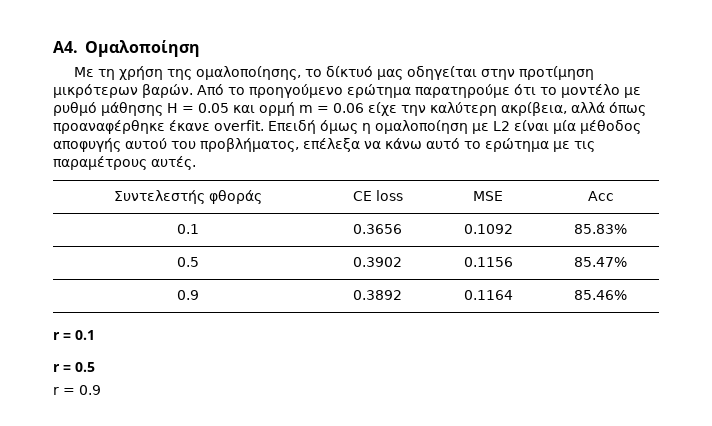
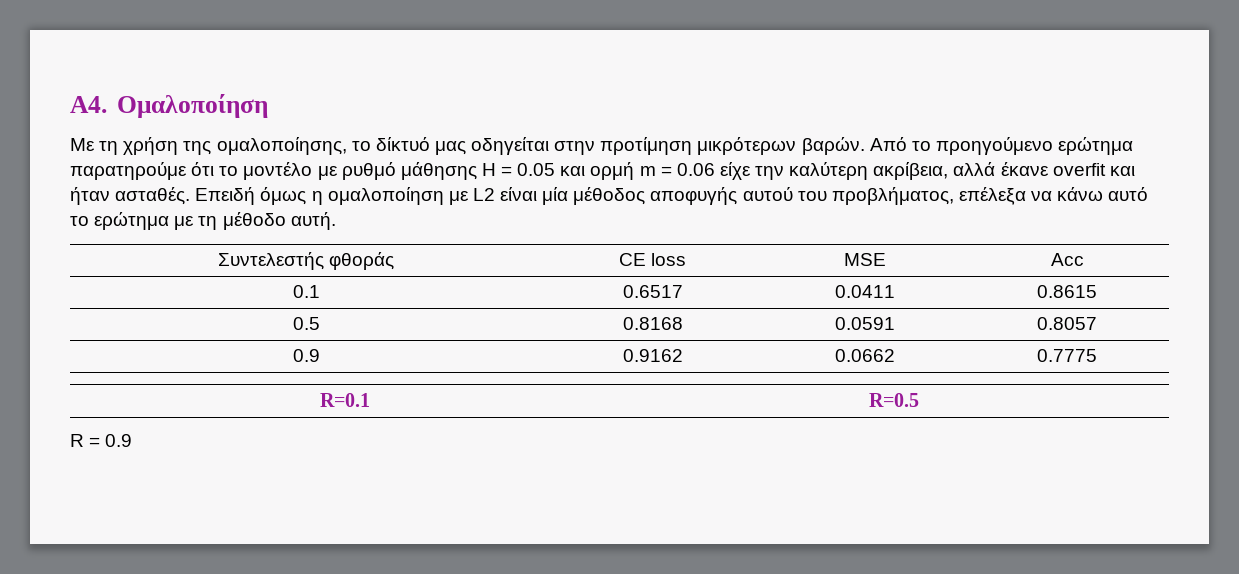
- Από το προηγούμενο ερώτημα παρατηρούμε ότι το μοντέλο με ρυθμό μάθησης H = 0.05 και ορμή m = 0.06 είχε την καλύτερη ακρίβεια, αλλά όπως προαναφέρθηκε έκανε overfit.
+ Από το προηγούμενο ερώτημα παρατηρούμε ότι το μοντέλο με ρυθμό μάθησης H = 0.05 και ορμή m = 0.06 είχε την καλύτερη ακρίβεια, αλλά έκανε overfit και ήταν ασταθές.
- Επειδή όμως η ομαλοποίηση με L2 είναι μία μέθοδος αποφυγής αυτού του προβλήματος, επέλεξα να κάνω αυτό το ερώτημα με τις παραμέτρους αυτές.
+ Επειδή όμως η ομαλοποίηση με L2 είναι μία μέθοδος αποφυγής αυτού του προβλήματος, επέλεξα να κάνω αυτό το ερώτημα με τη μέθοδο αυτή.
- 0.1 | 0.3656 | 0.1092 | 85.83%
- 0.5 | 0.3902 | 0.1156 | 85.47%
- 0.9 | 0.3892 | 0.1164 | 85.46%
- r = 0.1
- r = 0.5
- r = 0.9
+ 0.1 | 0.6517 | 0.0411 | 0.8615
+ 0.5 | 0.8168 | 0.0591 | 0.8057
+ 0.9 | 0.9162 | 0.0662 | 0.7775
+ R=0.1 | R=0.5
+ R = 0.9

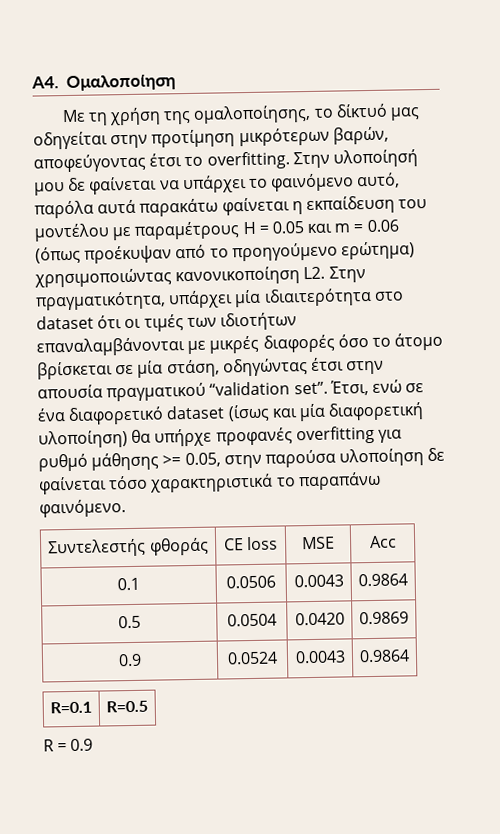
- Με τη χρήση της ομαλοποίησης, το δίκτυό μας οδηγείται στην προτίμηση μικρότερων βαρών. Από το προηγούμενο ερώτημα παρατηρούμε ότι το μοντέλο με ρυθμό μάθησης H = 0.05 και ορμή m = 0.06 είχε την καλύτερη ακρίβεια, αλλά έκανε overfit και ήταν ασταθές. Επειδή όμως η ομαλοποίηση με L2 είναι μία μέθοδος αποφυγής αυτού του προβλήματος, επέλεξα να κάνω αυτό το ερώτημα με τη μέθοδο αυτή.
+ Με τη χρήση της ομαλοποίησης, το δίκτυό μας οδηγείται στην προτίμηση μικρότερων βαρών, αποφεύγοντας έτσι το overfitting. Στην υλοποίησή μου δε φαίνεται να υπάρχει το φαινόμενο αυτό, παρόλα αυτά παρακάτω φαίνεται η εκπαίδευση του μοντέλου με παραμέτρους H = 0.05 και m = 0.06 (όπως προέκυψαν από το προηγούμενο ερώτημα) χρησιμοποιώντας κανονικοποίηση L2. Στην πραγματικότητα, υπάρχει μία ιδιαιτερότητα στο dataset ότι οι τιμές των ιδιοτήτων επαναλαμβάνονται με μικρές διαφορές όσο το άτομο βρίσκεται σε μία στάση, οδηγώντας έτσι στην απουσία πραγματικού “validation set”. Έτσι, ενώ σε ένα διαφορετικό dataset (ίσως και μία διαφορετική υλοποίηση) θα υπήρχε προφανές overfitting για ρυθμό μάθησης >= 0.05, στην παρούσα υλοποίηση δε φαίνεται τόσο χαρακτηριστικά το παραπάνω φαινόμενο.
- 0.1 | 0.6517 | 0.0411 | 0.8615
- 0.5 | 0.8168 | 0.0591 | 0.8057
- 0.9 | 0.9162 | 0.0662 | 0.7775
+ 0.1 | 0.0506 | 0.0043 | 0.9864
+ 0.5 | 0.0504 | 0.0420 | 0.9869
+ 0.9 | 0.0524 | 0.0043 | 0.9864

